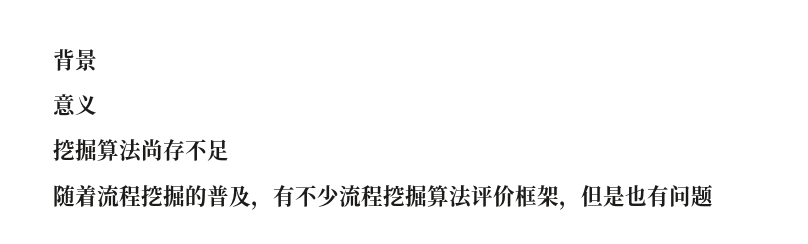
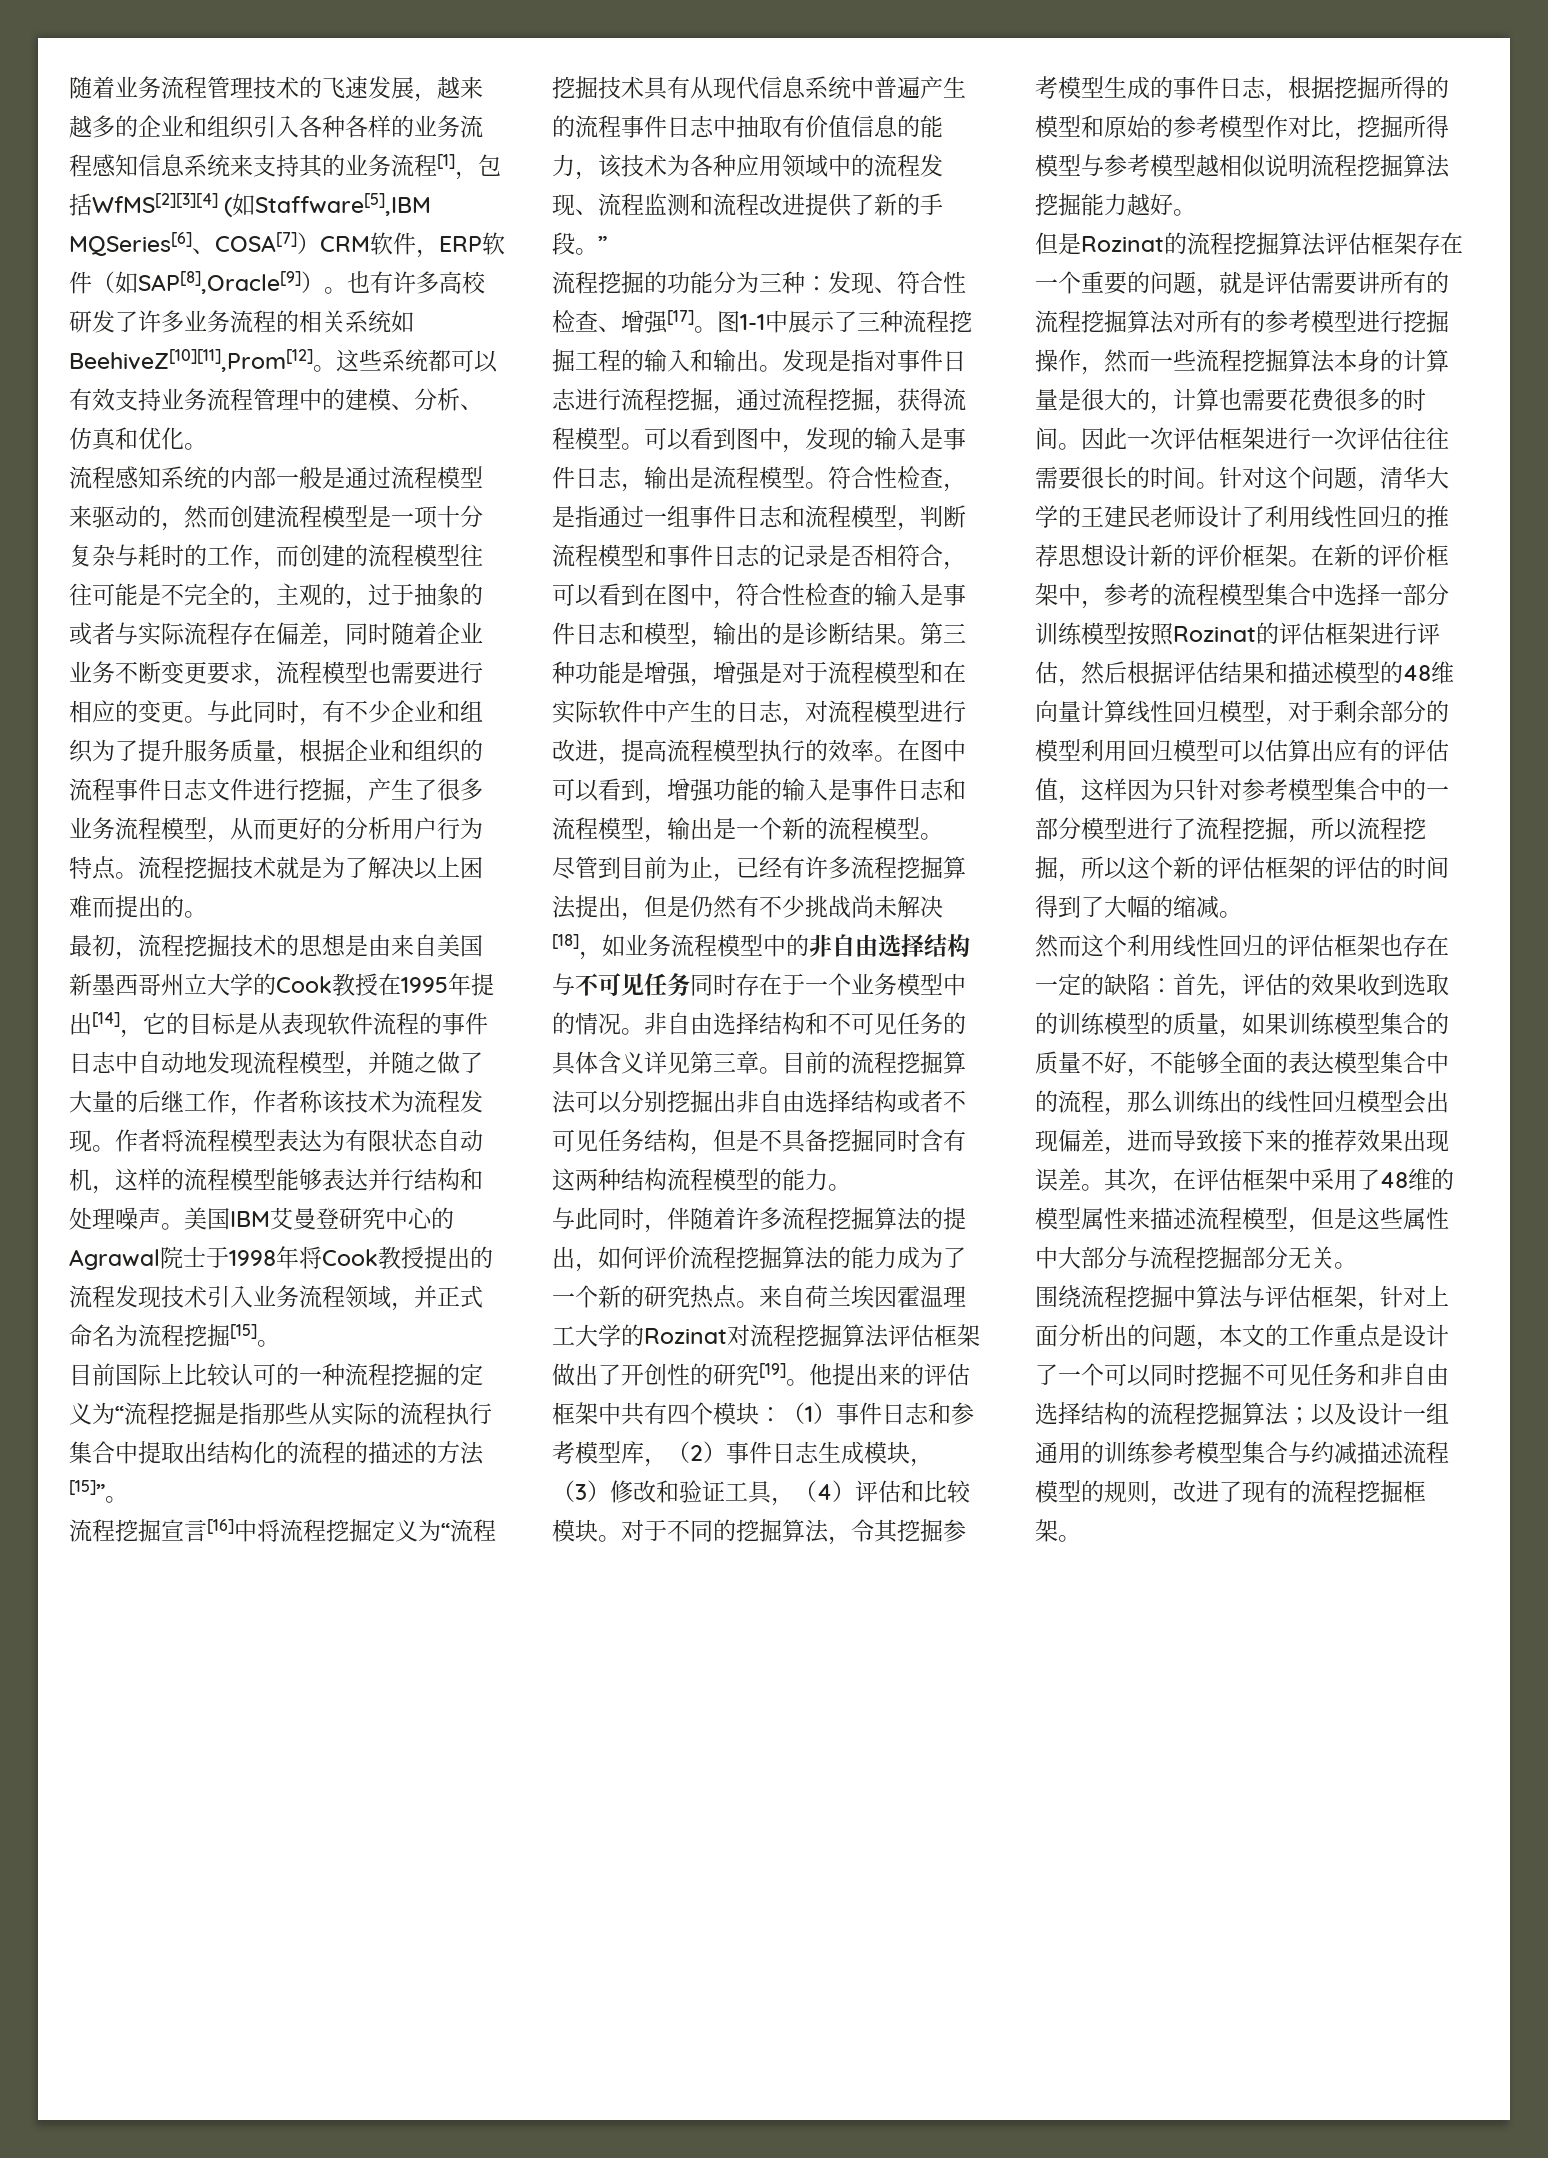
- 背景
- 意义
- 挖掘算法尚存不足
- 随着流程挖掘的普及，有不少流程挖掘算法评价框架，但是也有问题
+ 随着业务流程管理技术的飞速发展，越来越多的企业和组织引入各种各样的业务流程感知信息系统来支持其的业务流程[1]，包括WfMS[2][3][4] (如Staffware[5],IBM MQSeries[6]、COSA[7]）CRM软件，ERP软件（如SAP[8],Oracle[9]）。也有许多高校研发了许多业务流程的相关系统如BeehiveZ[10][11],Prom[12]。这些系统都可以有效支持业务流程管理中的建模、分析、仿真和优化。
+ 流程感知系统的内部一般是通过流程模型来驱动的，然而创建流程模型是一项十分复杂与耗时的工作，而创建的流程模型往往可能是不完全的，主观的，过于抽象的或者与实际流程存在偏差，同时随着企业业务不断变更要求，流程模型也需要进行相应的变更。与此同时，有不少企业和组织为了提升服务质量，根据企业和组织的流程事件日志文件进行挖掘，产生了很多业务流程模型，从而更好的分析用户行为特点。流程挖掘技术就是为了解决以上困难而提出的。
+ 最初，流程挖掘技术的思想是由来自美国新墨西哥州立大学的Cook教授在1995年提出[14]，它的目标是从表现软件流程的事件日志中自动地发现流程模型，并随之做了大量的后继工作，作者称该技术为流程发现。作者将流程模型表达为有限状态自动机，这样的流程模型能够表达并行结构和处理噪声。美国IBM艾曼登研究中心的Agrawal院士于1998年将Cook教授提出的流程发现技术引入业务流程领域，并正式命名为流程挖掘[15]。
+ 目前国际上比较认可的一种流程挖掘的定义为“流程挖掘是指那些从实际的流程执行集合中提取出结构化的流程的描述的方法[15]”。
+ 流程挖掘宣言[16]中将流程挖掘定义为“流程挖掘技术具有从现代信息系统中普遍产生的流程事件日志中抽取有价值信息的能力，该技术为各种应用领域中的流程发现、流程监测和流程改进提供了新的手段。”
+ 流程挖掘的功能分为三种：发现、符合性检查、增强[17]。图1-1中展示了三种流程挖掘工程的输入和输出。发现是指对事件日志进行流程挖掘，通过流程挖掘，获得流程模型。可以看到图中，发现的输入是事件日志，输出是流程模型。符合性检查，是指通过一组事件日志和流程模型，判断流程模型和事件日志的记录是否相符合，可以看到在图中，符合性检查的输入是事件日志和模型，输出的是诊断结果。第三种功能是增强，增强是对于流程模型和在实际软件中产生的日志，对流程模型进行改进，提高流程模型执行的效率。在图中可以看到，增强功能的输入是事件日志和流程模型，输出是一个新的流程模型。
+ 尽管到目前为止，已经有许多流程挖掘算法提出，但是仍然有不少挑战尚未解决[18]，如业务流程模型中的非自由选择结构与不可见任务同时存在于一个业务模型中的情况。非自由选择结构和不可见任务的具体含义详见第三章。目前的流程挖掘算法可以分别挖掘出非自由选择结构或者不可见任务结构，但是不具备挖掘同时含有这两种结构流程模型的能力。
+ 与此同时，伴随着许多流程挖掘算法的提出，如何评价流程挖掘算法的能力成为了一个新的研究热点。来自荷兰埃因霍温理工大学的Rozinat对流程挖掘算法评估框架做出了开创性的研究[19]。他提出来的评估框架中共有四个模块：（1）事件日志和参考模型库，（2）事件日志生成模块，（3）修改和验证工具，（4）评估和比较模块。对于不同的挖掘算法，令其挖掘参考模型生成的事件日志，根据挖掘所得的模型和原始的参考模型作对比，挖掘所得模型与参考模型越相似说明流程挖掘算法挖掘能力越好。
+ 但是Rozinat的流程挖掘算法评估框架存在一个重要的问题，就是评估需要讲所有的流程挖掘算法对所有的参考模型进行挖掘操作，然而一些流程挖掘算法本身的计算量是很大的，计算也需要花费很多的时间。因此一次评估框架进行一次评估往往需要很长的时间。针对这个问题，清华大学的王建民老师设计了利用线性回归的推荐思想设计新的评价框架。在新的评价框架中，参考的流程模型集合中选择一部分训练模型按照Rozinat的评估框架进行评估，然后根据评估结果和描述模型的48维向量计算线性回归模型，对于剩余部分的模型利用回归模型可以估算出应有的评估值，这样因为只针对参考模型集合中的一部分模型进行了流程挖掘，所以流程挖掘，所以这个新的评估框架的评估的时间得到了大幅的缩减。
+ 然而这个利用线性回归的评估框架也存在一定的缺陷：首先，评估的效果收到选取的训练模型的质量，如果训练模型集合的质量不好，不能够全面的表达模型集合中的流程，那么训练出的线性回归模型会出现偏差，进而导致接下来的推荐效果出现误差。其次，在评估框架中采用了48维的模型属性来描述流程模型，但是这些属性中大部分与流程挖掘部分无关。
+ 围绕流程挖掘中算法与评估框架，针对上面分析出的问题，本文的工作重点是设计了一个可以同时挖掘不可见任务和非自由选择结构的流程挖掘算法；以及设计一组通用的训练参考模型集合与约减描述流程模型的规则，改进了现有的流程挖掘框架。

